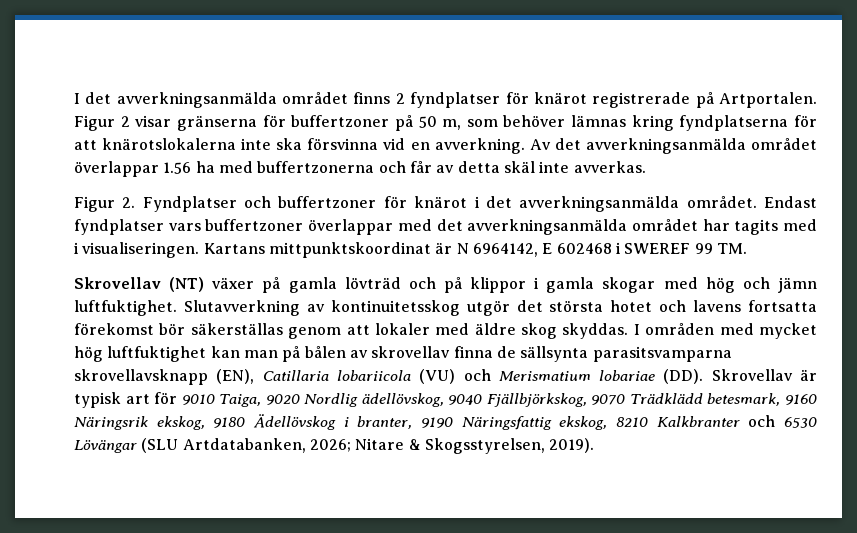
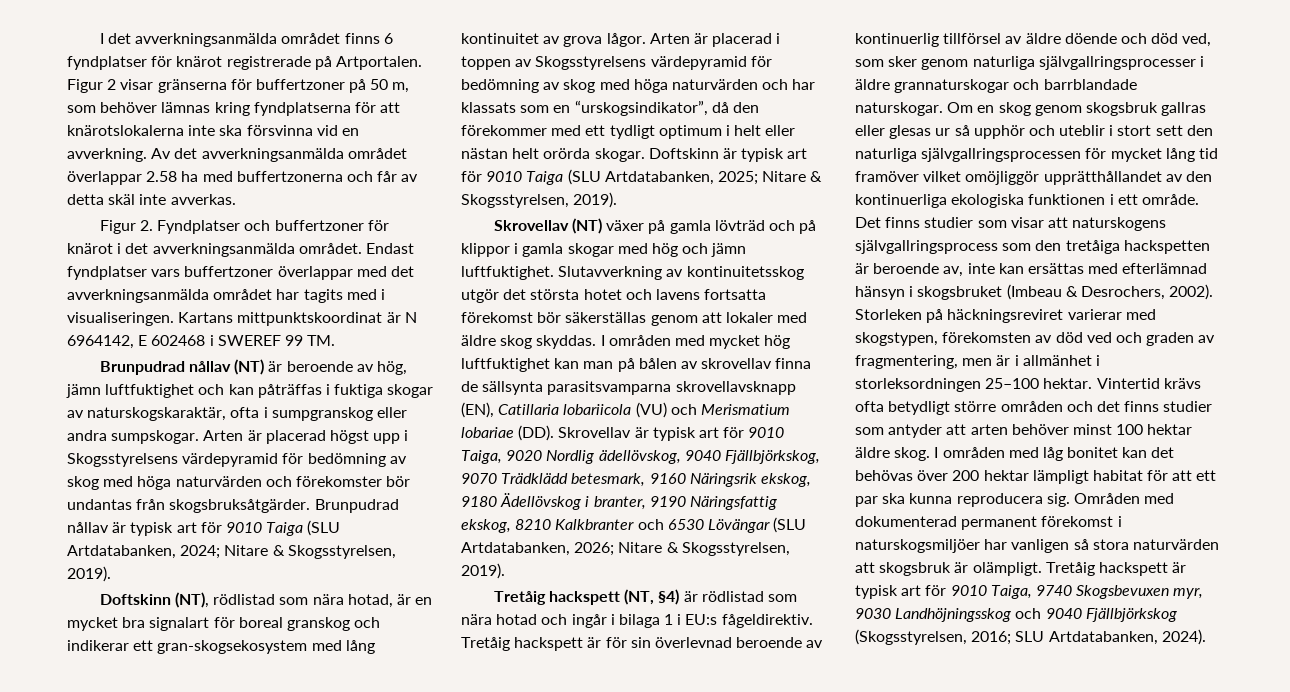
- I det avverkningsanmälda området finns 2 fyndplatser för knärot registrerade på Artportalen.
+ I det avverkningsanmälda området finns 6 fyndplatser för knärot registrerade på Artportalen.
- Av det avverkningsanmälda området överlappar 1.56 ha med buffertzonerna och får av detta skäl inte avverkas.
+ Av det avverkningsanmälda området överlappar 2.58 ha med buffertzonerna och får av detta skäl inte avverkas.
+ Brunpudrad nållav (NT) är beroende av hög, jämn luftfuktighet och kan påträffas i fuktiga skogar av naturskogskaraktär, ofta i sumpgranskog eller andra sumpskogar. Arten är placerad högst upp i Skogsstyrelsens värdepyramid för bedömning av skog med höga naturvärden och förekomster bör undantas från skogsbruksåtgärder. Brunpudrad nållav är typisk art för 9010 Taiga (SLU Artdatabanken, 2024; Nitare & Skogsstyrelsen, 2019).
+ Doftskinn (NT), rödlistad som nära hotad, är en mycket bra signalart för boreal granskog och indikerar ett gran-skogsekosystem med lång kontinuitet av grova lågor. Arten är placerad i toppen av Skogsstyrelsens värdepyramid för bedömning av skog med höga naturvärden och har klassats som en “urskogsindikator”, då den förekommer med ett tydligt optimum i helt eller nästan helt orörda skogar. Doftskinn är typisk art för 9010 Taiga (SLU Artdatabanken, 2025; Nitare & Skogsstyrelsen, 2019).
+ Tretåig hackspett (NT, §4) är rödlistad som nära hotad och ingår i bilaga 1 i EU:s fågeldirektiv. Tretåig hackspett är för sin överlevnad beroende av kontinuerlig tillförsel av äldre döende och död ved, som sker genom naturliga självgallringsprocesser i äldre grannaturskogar och barrblandade naturskogar. Om en skog genom skogsbruk gallras eller glesas ur så upphör och uteblir i stort sett den naturliga självgallringsprocessen för mycket lång tid framöver vilket omöjliggör upprätthållandet av den kontinuerliga ekologiska funktionen i ett område. Det finns studier som visar att naturskogens självgallringsprocess som den tretåiga hackspetten är beroende av, inte kan ersättas med efterlämnad hänsyn i skogsbruket (Imbeau & Desrochers, 2002). Storleken på häckningsreviret varierar med skogstypen, förekomsten av död ved och graden av fragmentering, men är i allmänhet i storleksordningen 25–100 hektar. Vintertid krävs ofta betydligt större områden och det finns studier som antyder att arten behöver minst 100 hektar äldre skog. I områden med låg bonitet kan det behövas över 200 hektar lämpligt habitat för att ett par ska kunna reproducera sig. Områden med dokumenterad permanent förekomst i naturskogsmiljöer har vanligen så stora naturvärden att skogsbruk är olämpligt. Tretåig hackspett är typisk art för 9010 Taiga, 9740 Skogsbevuxen myr, 9030 Landhöjningsskog och 9040 Fjällbjörkskog (Skogsstyrelsen, 2016; SLU Artdatabanken, 2024).

